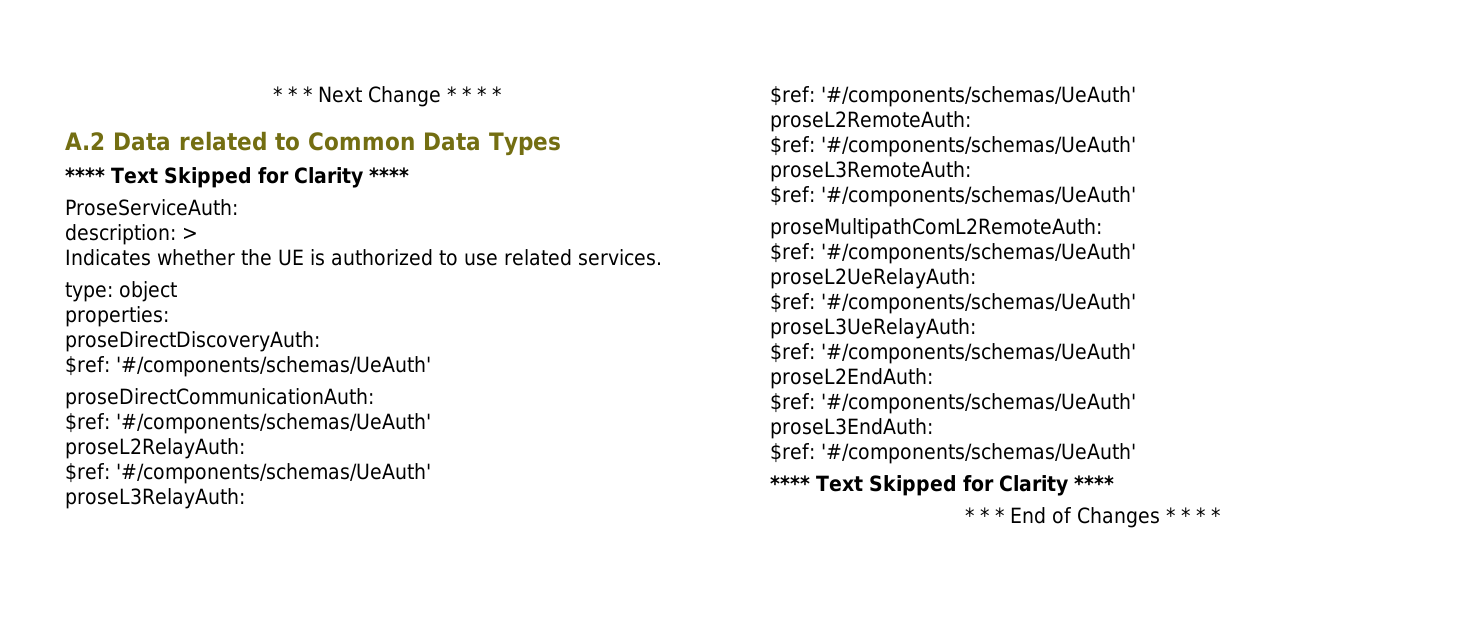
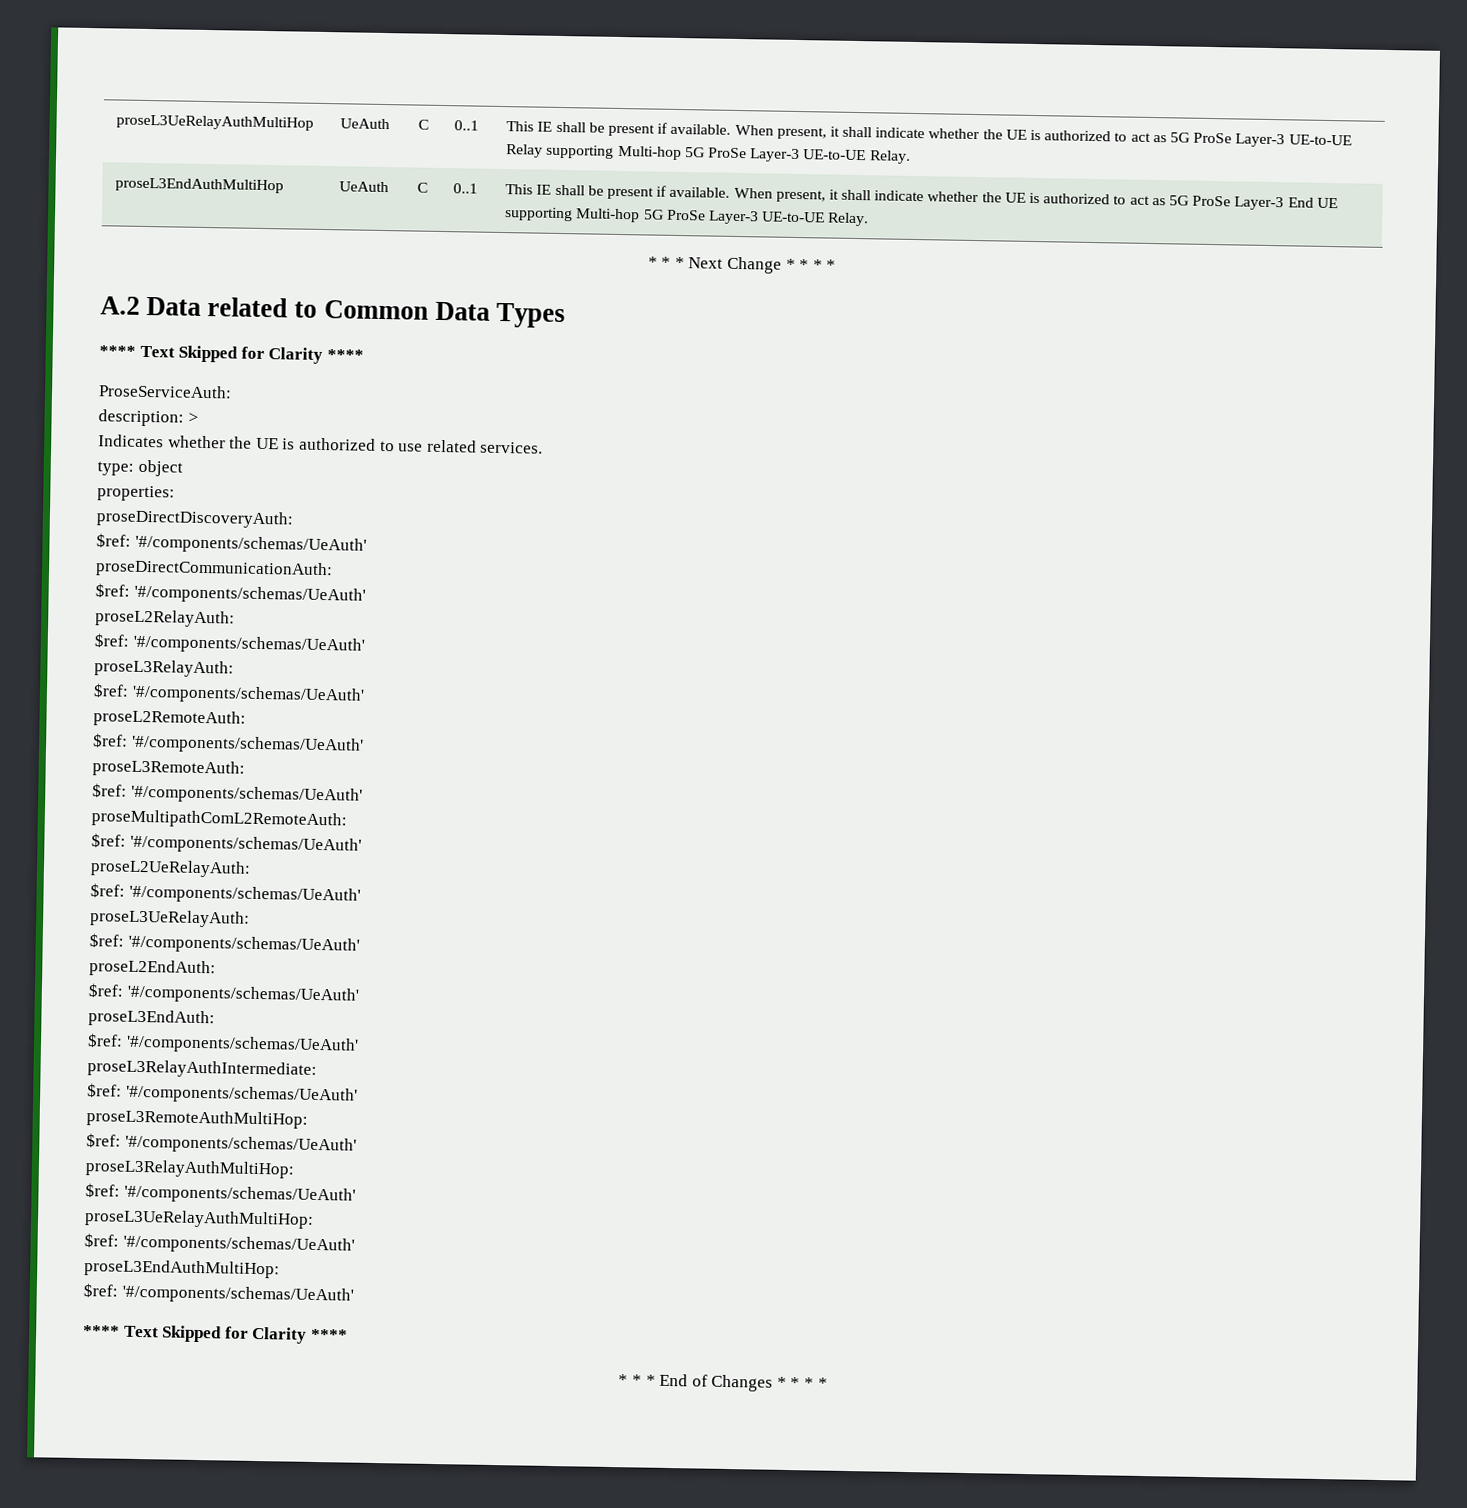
+ proseL3UeRelayAuthMultiHop | UeAuth | C | 0..1 | This IE shall be present if available. When present, it shall indicate whether the UE is authorized to act as 5G ProSe Layer-3 UE-to-UE Relay supporting Multi-hop 5G ProSe Layer-3 UE-to-UE Relay.
+ proseL3EndAuthMultiHop | UeAuth | C | 0..1 | This IE shall be present if available. When present, it shall indicate whether the UE is authorized to act as 5G ProSe Layer-3 End UE supporting Multi-hop 5G ProSe Layer-3 UE-to-UE Relay.
+ proseL3RelayAuthIntermediate:
+ $ref: '#/components/schemas/UeAuth'
+ proseL3RemoteAuthMultiHop:
+ $ref: '#/components/schemas/UeAuth'
+ proseL3RelayAuthMultiHop:
+ $ref: '#/components/schemas/UeAuth'
+ proseL3UeRelayAuthMultiHop:
+ $ref: '#/components/schemas/UeAuth'
+ proseL3EndAuthMultiHop:
+ $ref: '#/components/schemas/UeAuth'

